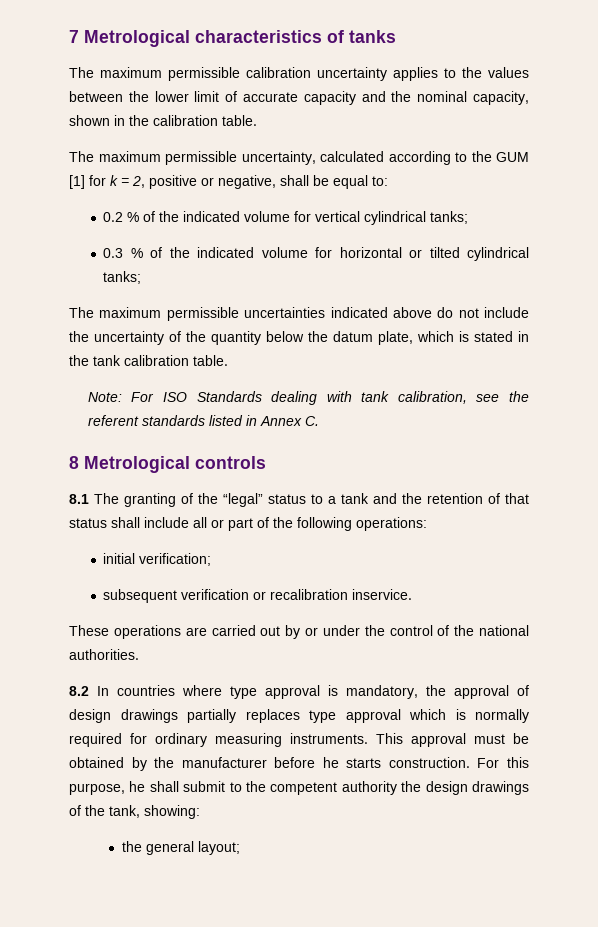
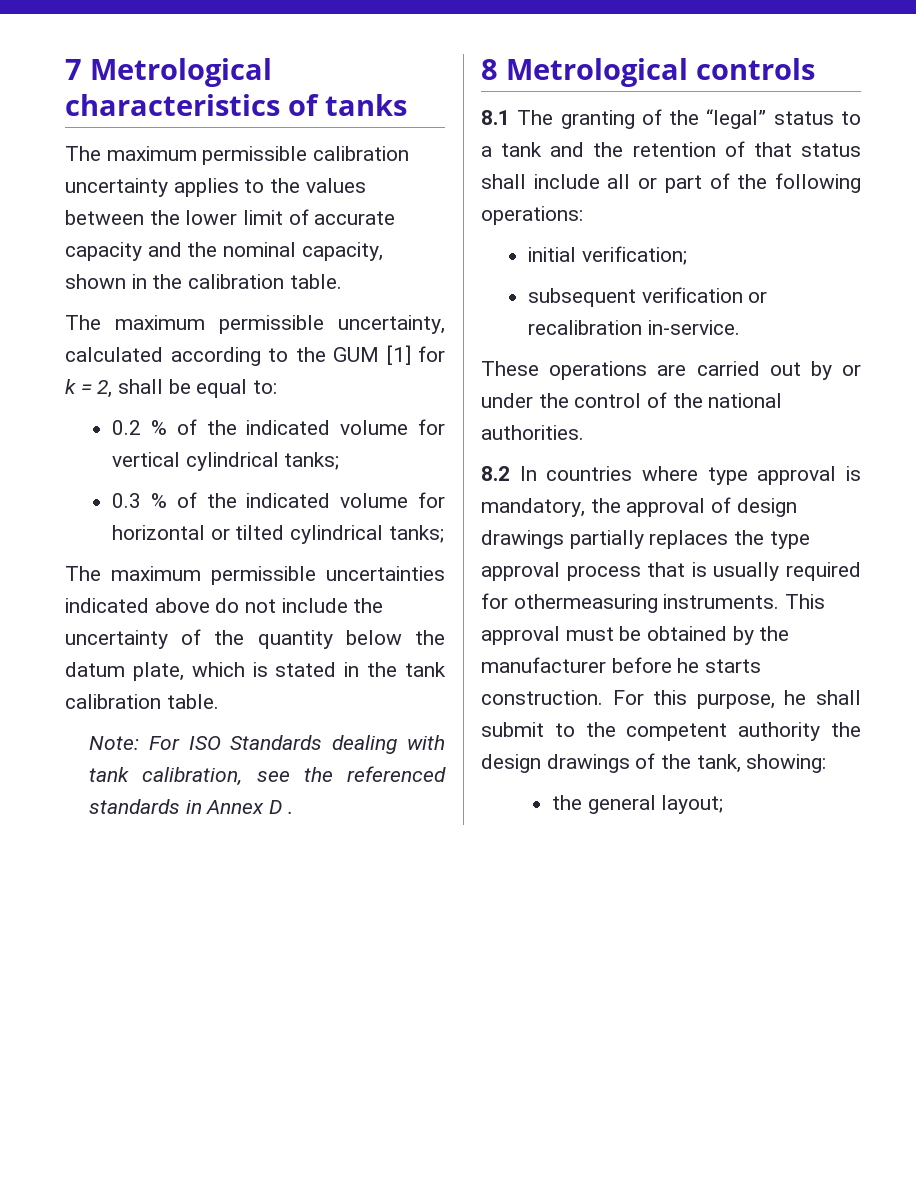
- The maximum permissible uncertainty, calculated according to the GUM [1] for k = 2, positive or negative, shall be equal to:
+ The maximum permissible uncertainty, calculated according to the GUM [1] for k = 2, shall be equal to:
- Note: For ISO Standards dealing with tank calibration, see the referent standards listed in Annex C.
+ Note: For ISO Standards dealing with tank calibration, see the referenced standards in Annex D .
- subsequent verification or recalibration inservice.
+ subsequent verification or recalibration in-service.
- 8.2 In countries where type approval is mandatory, the approval of design drawings partially replaces type approval which is normally required for ordinary measuring instruments.
+ 8.2 In countries where type approval is mandatory, the approval of design drawings partially replaces the type approval process that is usually required for othermeasuring instruments.

